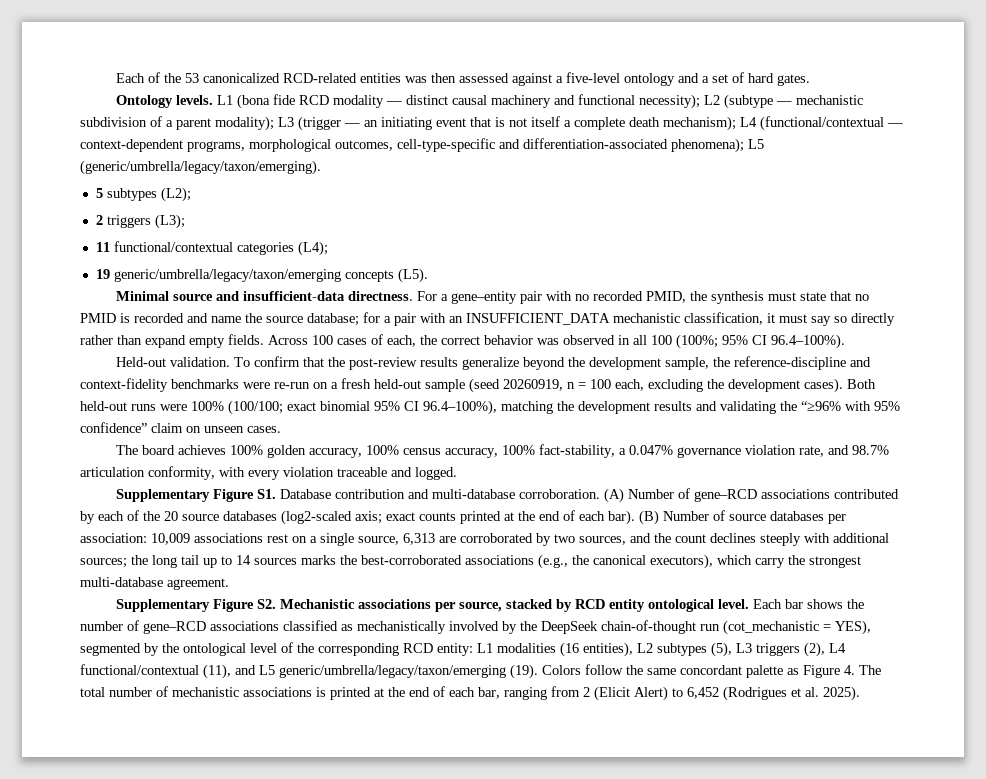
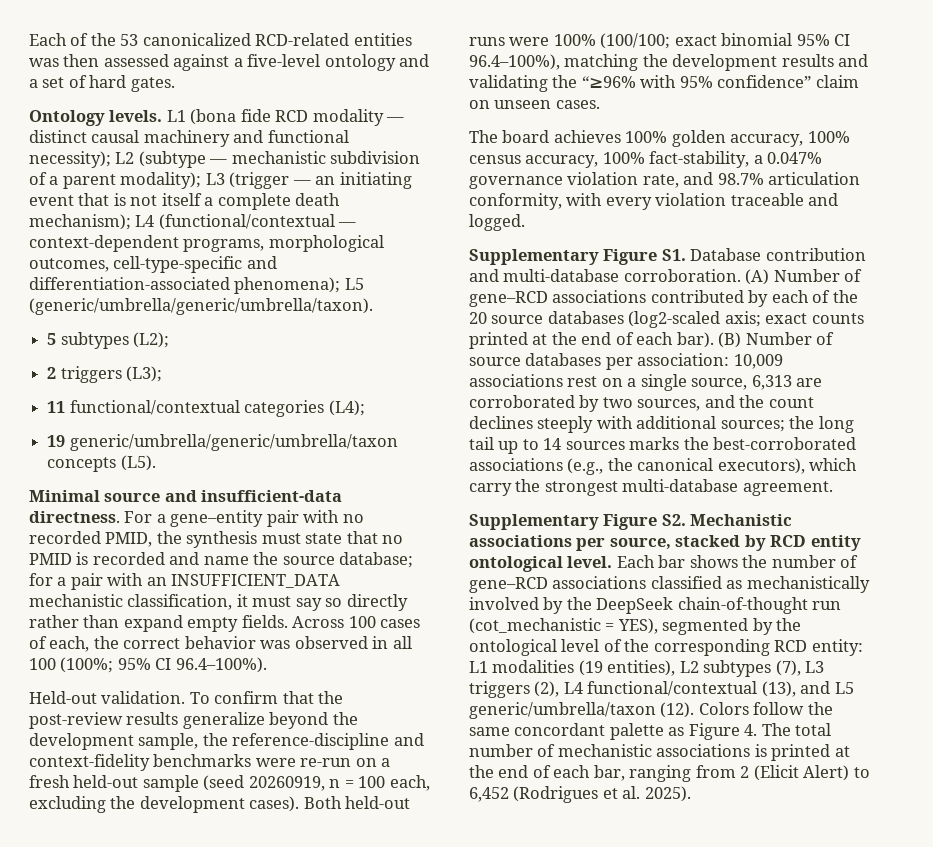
- L1 (bona fide RCD modality — distinct causal machinery and functional necessity); L2 (subtype — mechanistic subdivision of a parent modality); L3 (trigger — an initiating event that is not itself a complete death mechanism); L4 (functional/contextual — context-dependent programs, morphological outcomes, cell-type-specific and differentiation-associated phenomena); L5 (generic/umbrella/legacy/taxon/emerging).
+ L1 (bona fide RCD modality — distinct causal machinery and functional necessity); L2 (subtype — mechanistic subdivision of a parent modality); L3 (trigger — an initiating event that is not itself a complete death mechanism); L4 (functional/contextual — context-dependent programs, morphological outcomes, cell-type-specific and differentiation-associated phenomena); L5 (generic/umbrella/generic/umbrella/taxon).
- 19 generic/umbrella/legacy/taxon/emerging concepts (L5).
+ 19 generic/umbrella/generic/umbrella/taxon concepts (L5).
- Each bar shows the number of gene–RCD associations classified as mechanistically involved by the DeepSeek chain-of-thought run (cot_mechanistic = YES), segmented by the ontological level of the corresponding RCD entity: L1 modalities (16 entities), L2 subtypes (5), L3 triggers (2), L4 functional/contextual (11), and L5 generic/umbrella/legacy/taxon/emerging (19).
+ Each bar shows the number of gene–RCD associations classified as mechanistically involved by the DeepSeek chain-of-thought run (cot_mechanistic = YES), segmented by the ontological level of the corresponding RCD entity: L1 modalities (19 entities), L2 subtypes (7), L3 triggers (2), L4 functional/contextual (13), and L5 generic/umbrella/taxon (12).

